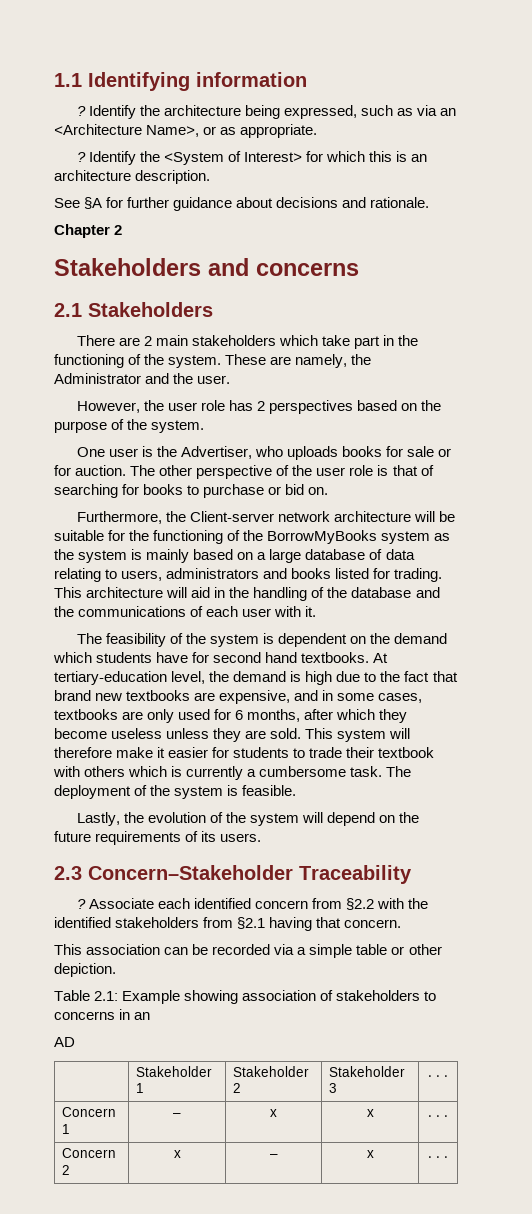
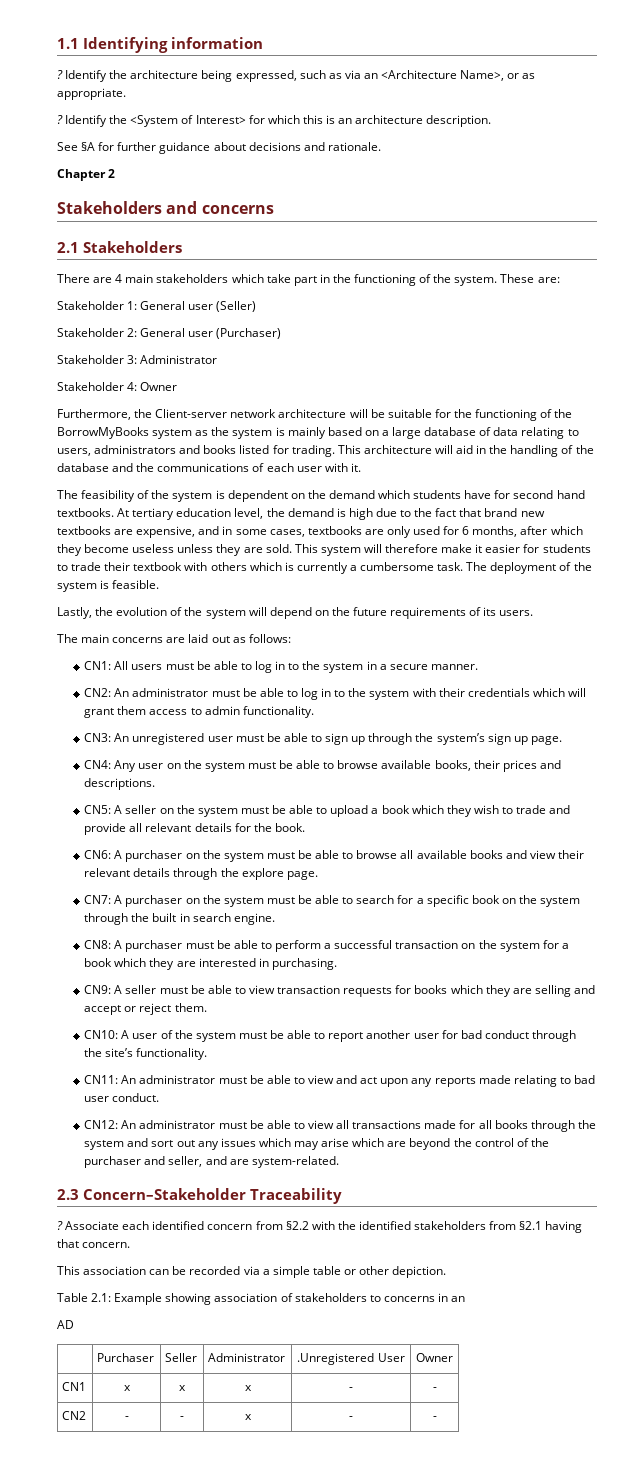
- There are 2 main stakeholders which take part in the functioning of the system.
+ There are 4 main stakeholders which take part in the functioning of the system.
- These are namely, the Administrator and the user.
- However, the user role has 2 perspectives based on the purpose of the system.
- One user is the Advertiser, who uploads books for sale or for auction. The other perspective of the user role is that of searching for books to purchase or bid on.
+ These are:
+ Stakeholder 1: General user (Seller)
+ Stakeholder 2: General user (Purchaser)
+ Stakeholder 3: Administrator
+ Stakeholder 4: Owner
- At tertiary-education level, the demand is high due to the fact that brand new textbooks are expensive, and in some cases, textbooks are only used for 6 months, after which they become useless unless they are sold.
+ At tertiary education level, the demand is high due to the fact that brand new textbooks are expensive, and in some cases, textbooks are only used for 6 months, after which they become useless unless they are sold.
+ The main concerns are laid out as follows:
+ CN1: All users must be able to log in to the system in a secure manner.
+ CN2: An administrator must be able to log in to the system with their credentials which will grant them access to admin functionality.
+ CN3: An unregistered user must be able to sign up through the system’s sign up page.
+ CN4: Any user on the system must be able to browse available books, their prices and descriptions.
+ CN5: A seller on the system must be able to upload a book which they wish to trade and provide all relevant details for the book.
+ CN6: A purchaser on the system must be able to browse all available books and view their relevant details through the explore page.
+ CN7: A purchaser on the system must be able to search for a specific book on the system through the built in search engine.
+ CN8: A purchaser must be able to perform a successful transaction on the system for a book which they are interested in purchasing.
+ CN9: A seller must be able to view transaction requests for books which they are selling and accept or reject them.
+ CN10: A user of the system must be able to report another user for bad conduct through the site’s functionality.
+ CN11: An administrator must be able to view and act upon any reports made relating to bad user conduct.
+ CN12: An administrator must be able to view all transactions made for all books through the system and sort out any issues which may arise which are beyond the control of the purchaser and seller, and are system-related.
- | Stakeholder 1 | Stakeholder 2 | Stakeholder 3 | . . .
- Concern 1 | – | x | x | . . .
- Concern 2 | x | – | x | . . .
+ | Purchaser | Seller | Administrator | .Unregistered User | Owner
+ CN1 | x | x | x | - | -
+ CN2 | - | - | x | - | -

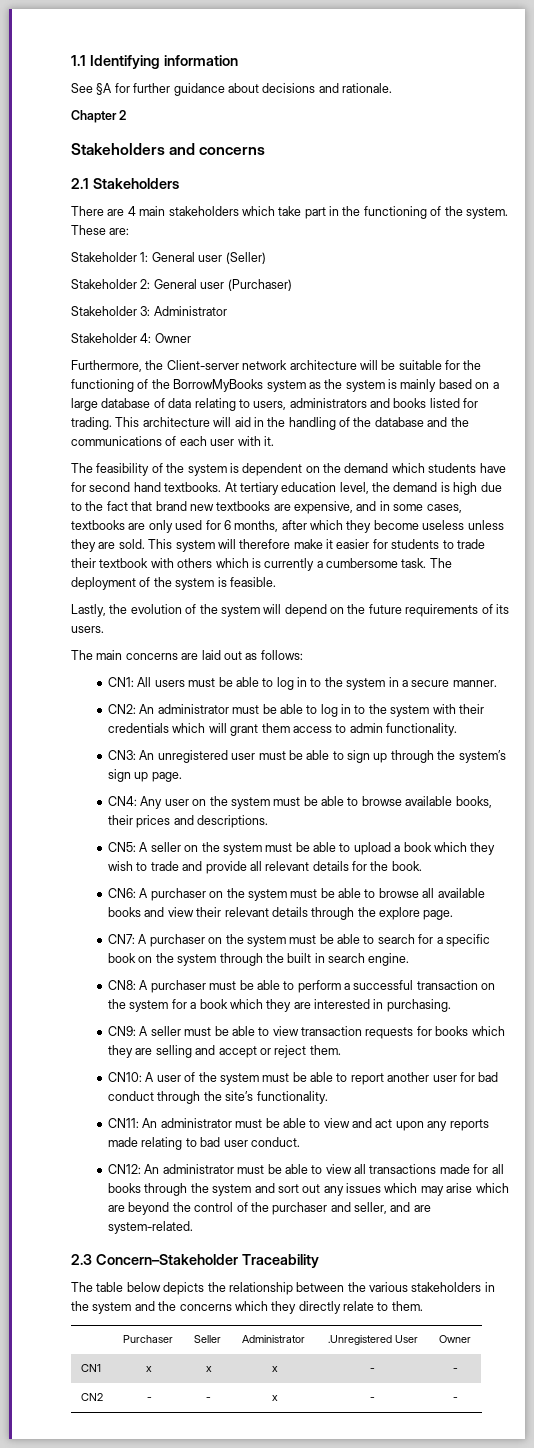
- ? Identify the architecture being expressed, such as via an <Architecture Name>, or as appropriate.
- ? Identify the <System of Interest> for which this is an architecture description.
- ? Associate each identified concern from §2.2 with the identified stakeholders from §2.1 having that concern.
- This association can be recorded via a simple table or other depiction.
- Table 2.1: Example showing association of stakeholders to concerns in an
- AD
+ The table below depicts the relationship between the various stakeholders in the system and the concerns which they directly relate to them.

